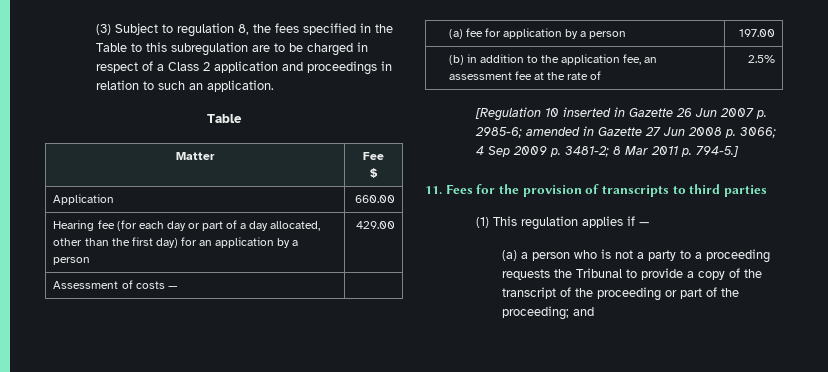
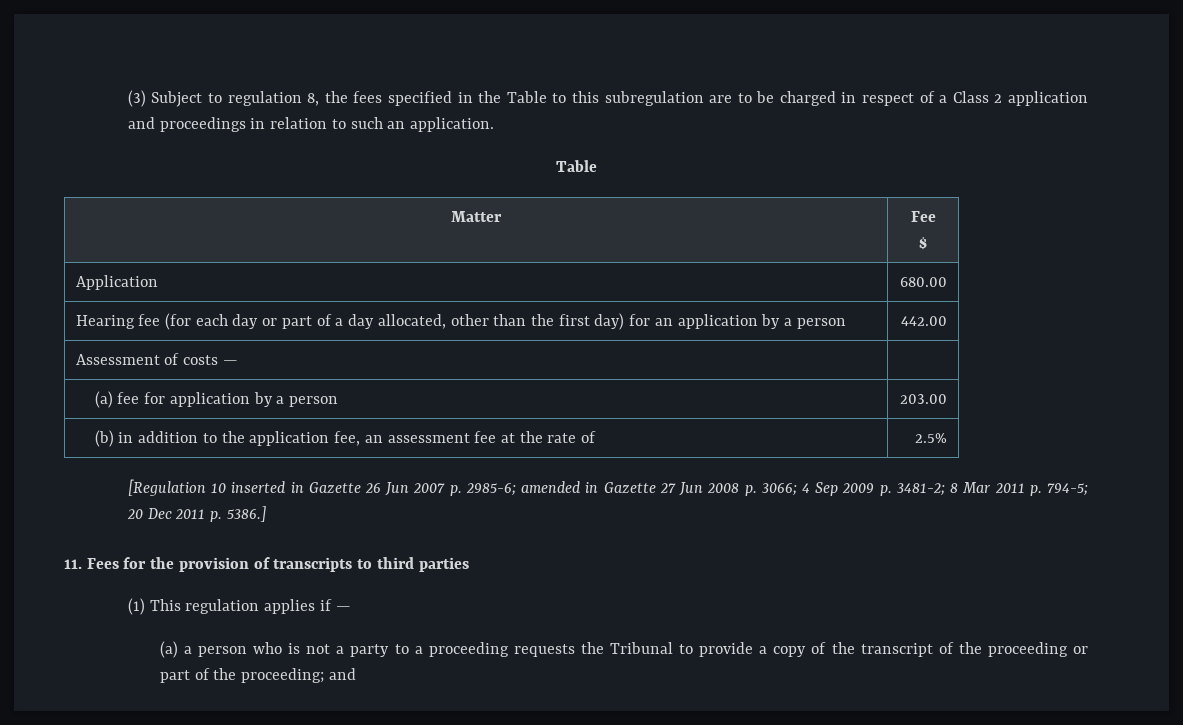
- Application | 660.00
+ Application | 680.00
- Hearing fee (for each day or part of a day allocated, other than the first day) for an application by a person | 429.00
+ Hearing fee (for each day or part of a day allocated, other than the first day) for an application by a person | 442.00
- (a) fee for application by a person | 197.00
+ (a) fee for application by a person | 203.00
- [Regulation 10 inserted in Gazette 26 Jun 2007 p. 2985-6; amended in Gazette 27 Jun 2008 p. 3066; 4 Sep 2009 p. 3481-2; 8 Mar 2011 p. 794-5.]
+ [Regulation 10 inserted in Gazette 26 Jun 2007 p. 2985-6; amended in Gazette 27 Jun 2008 p. 3066; 4 Sep 2009 p. 3481-2; 8 Mar 2011 p. 794-5; 20 Dec 2011 p. 5386.]

